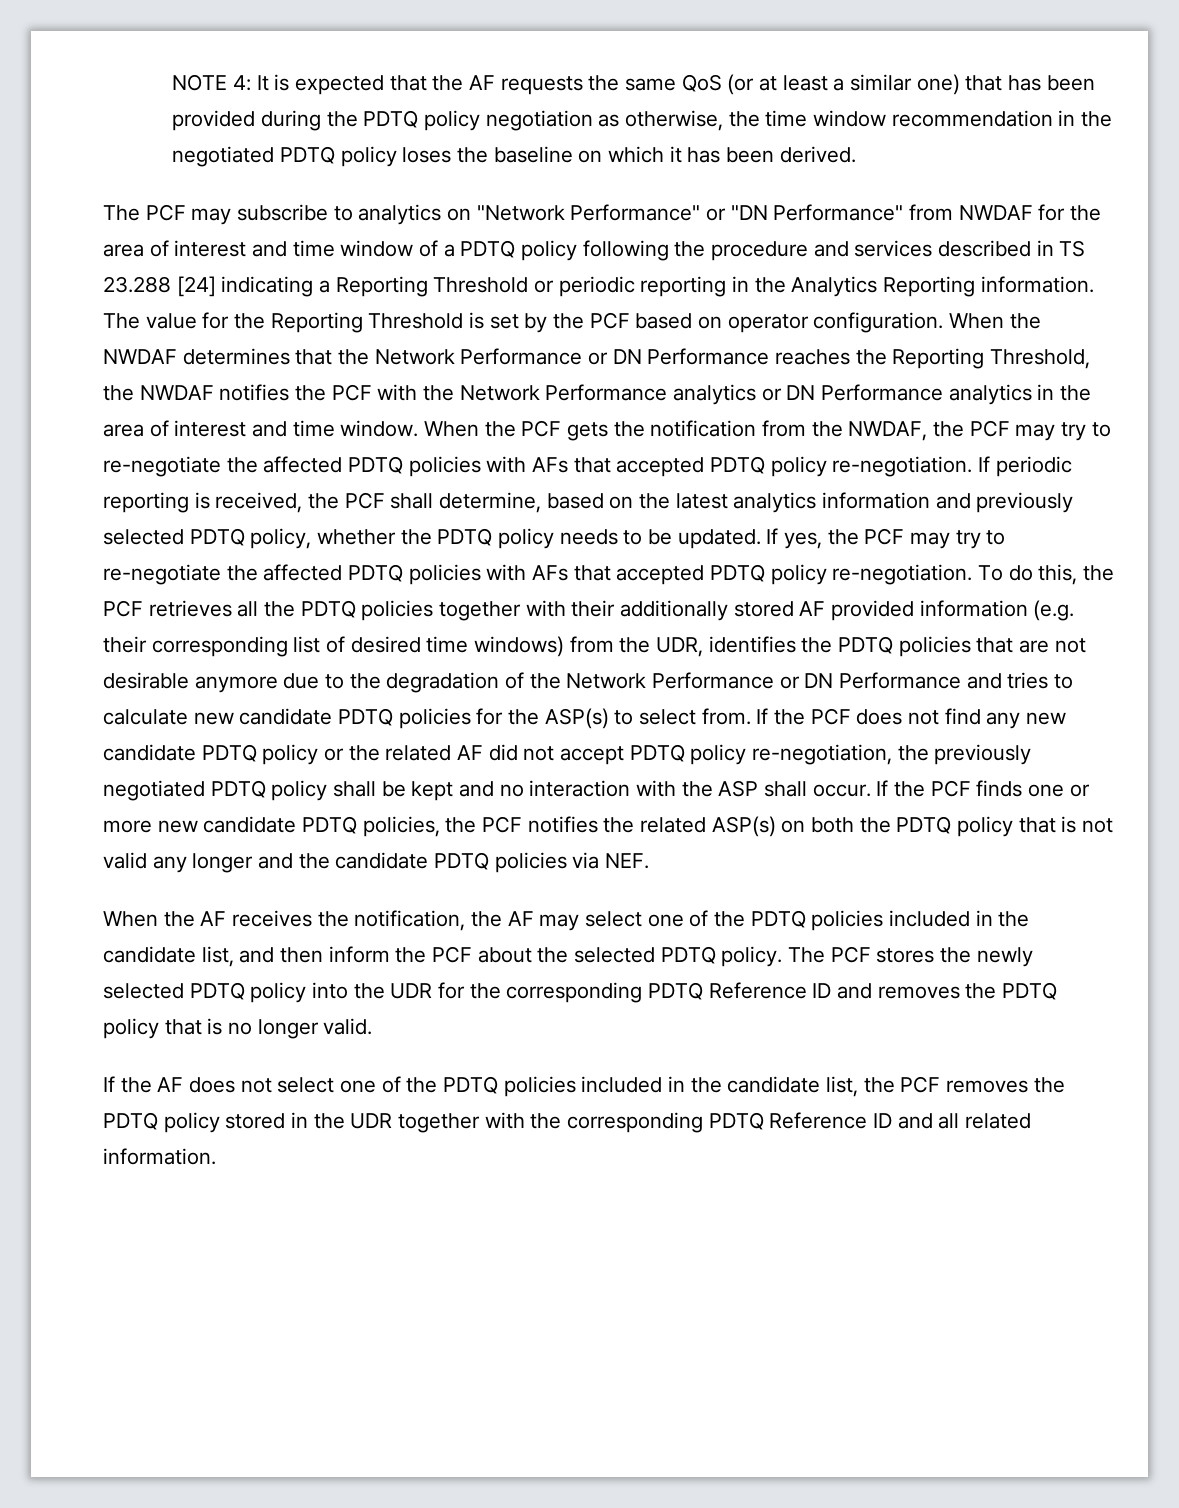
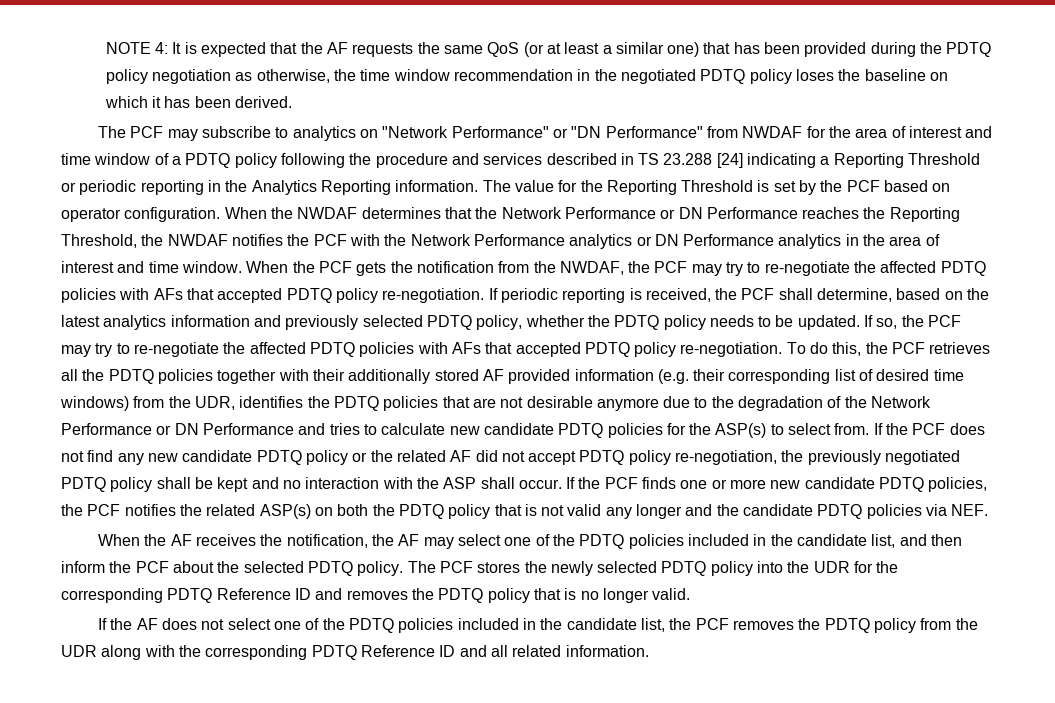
- If yes, the PCF may try to re-negotiate the affected PDTQ policies with AFs that accepted PDTQ policy re-negotiation.
+ If so, the PCF may try to re-negotiate the affected PDTQ policies with AFs that accepted PDTQ policy re-negotiation.
- If the AF does not select one of the PDTQ policies included in the candidate list, the PCF removes the PDTQ policy stored in the UDR together with the corresponding PDTQ Reference ID and all related information.
+ If the AF does not select one of the PDTQ policies included in the candidate list, the PCF removes the PDTQ policy from the UDR along with the corresponding PDTQ Reference ID and all related information.

